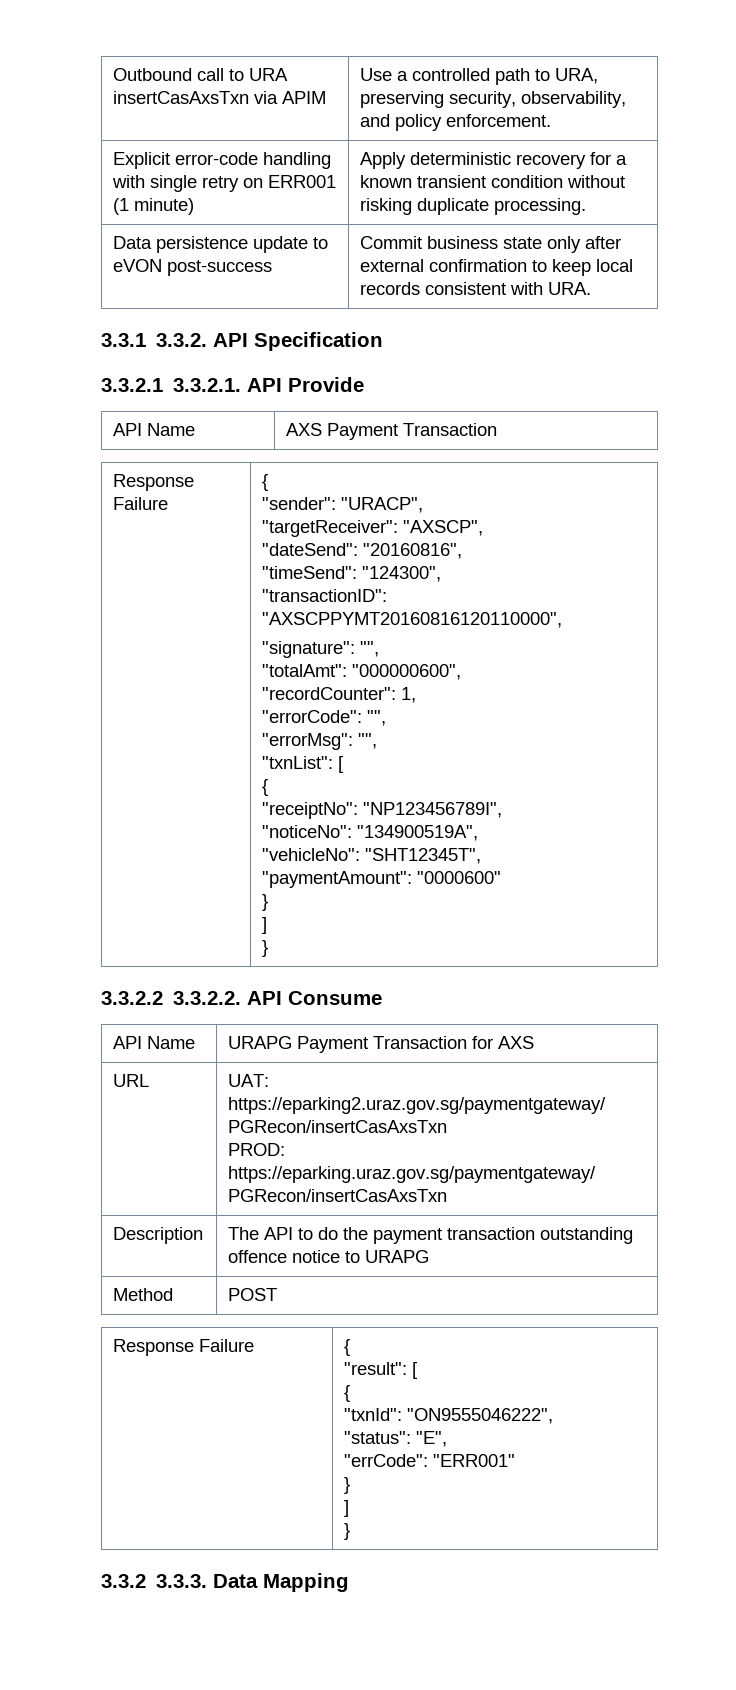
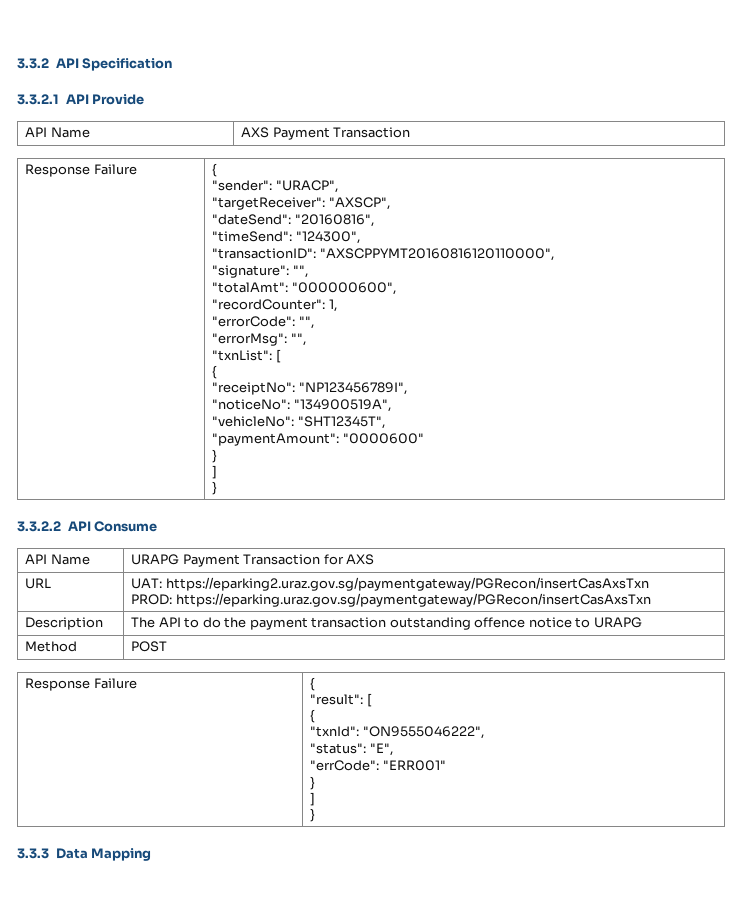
- Outbound call to URA insertCasAxsTxn via APIM | Use a controlled path to URA, preserving security, observability, and policy enforcement.
- Explicit error-code handling with single retry on ERR001 (1 minute) | Apply deterministic recovery for a known transient condition without risking duplicate processing.
- Data persistence update to eVON post-success | Commit business state only after external confirmation to keep local records consistent with URA.
- 3.3.1 3.3.2. API Specification
+ 3.3.2 API Specification
- 3.3.2.1 3.3.2.1. API Provide
+ 3.3.2.1 API Provide
- 3.3.2.2 3.3.2.2. API Consume
+ 3.3.2.2 API Consume
- 3.3.2 3.3.3. Data Mapping
+ 3.3.3 Data Mapping

